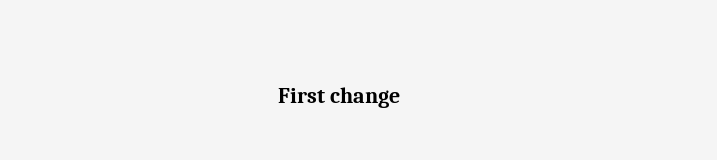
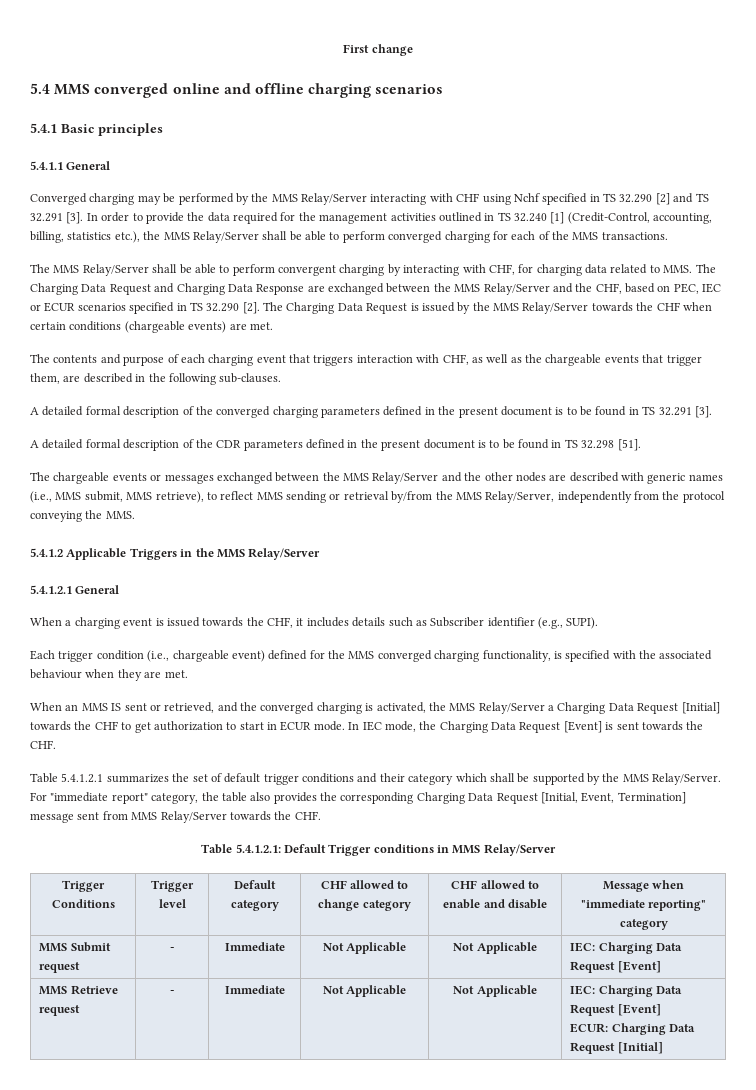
+ 5.4 MMS converged online and offline charging scenarios
+ 5.4.1 Basic principles
+ 5.4.1.1 General
+ Converged charging may be performed by the MMS Relay/Server interacting with CHF using Nchf specified in TS 32.290 [2] and TS 32.291 [3]. In order to provide the data required for the management activities outlined in TS 32.240 [1] (Credit-Control, accounting, billing, statistics etc.), the MMS Relay/Server shall be able to perform converged charging for each of the MMS transactions.
+ The MMS Relay/Server shall be able to perform convergent charging by interacting with CHF, for charging data related to MMS. The Charging Data Request and Charging Data Response are exchanged between the MMS Relay/Server and the CHF, based on PEC, IEC or ECUR scenarios specified in TS 32.290 [2]. The Charging Data Request is issued by the MMS Relay/Server towards the CHF when certain conditions (chargeable events) are met.
+ The contents and purpose of each charging event that triggers interaction with CHF, as well as the chargeable events that trigger them, are described in the following sub-clauses.
+ A detailed formal description of the converged charging parameters defined in the present document is to be found in TS 32.291 [3].
+ A detailed formal description of the CDR parameters defined in the present document is to be found in TS 32.298 [51].
+ The chargeable events or messages exchanged between the MMS Relay/Server and the other nodes are described with generic names (i.e., MMS submit, MMS retrieve), to reflect MMS sending or retrieval by/from the MMS Relay/Server, independently from the protocol conveying the MMS.
+ 5.4.1.2 Applicable Triggers in the MMS Relay/Server
+ 5.4.1.2.1 General
+ When a charging event is issued towards the CHF, it includes details such as Subscriber identifier (e.g., SUPI).
+ Each trigger condition (i.e., chargeable event) defined for the MMS converged charging functionality, is specified with the associated behaviour when they are met.
+ When an MMS IS sent or retrieved, and the converged charging is activated, the MMS Relay/Server a Charging Data Request [Initial] towards the CHF to get authorization to start in ECUR mode. In IEC mode, the Charging Data Request [Event] is sent towards the CHF.
+ Table 5.4.1.2.1 summarizes the set of default trigger conditions and their category which shall be supported by the MMS Relay/Server. For "immediate report" category, the table also provides the corresponding Charging Data Request [Initial, Event, Termination] message sent from MMS Relay/Server towards the CHF.
+ Table 5.4.1.2.1: Default Trigger conditions in MMS Relay/Server
+ Trigger Conditions | Trigger level | Default category | CHF allowed to change category | CHF allowed to enable and disable | Message when "immediate reporting" category
+ MMS Submit request | - | Immediate | Not Applicable | Not Applicable | IEC: Charging Data Request [Event]
+ MMS Retrieve request | - | Immediate | Not Applicable | Not Applicable | IEC: Charging Data Request [Event]
+ ECUR: Charging Data Request [Initial]

